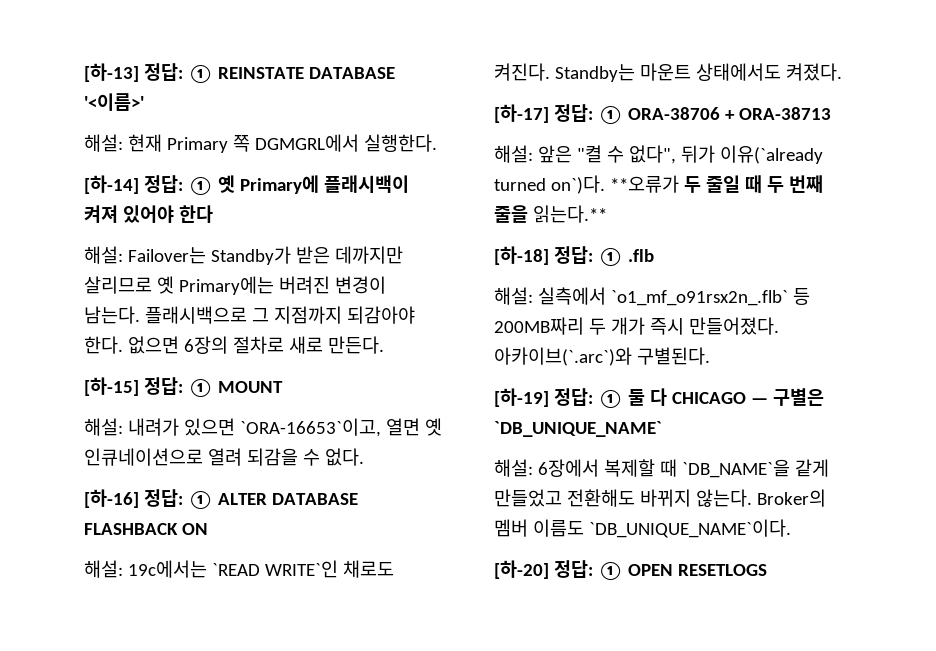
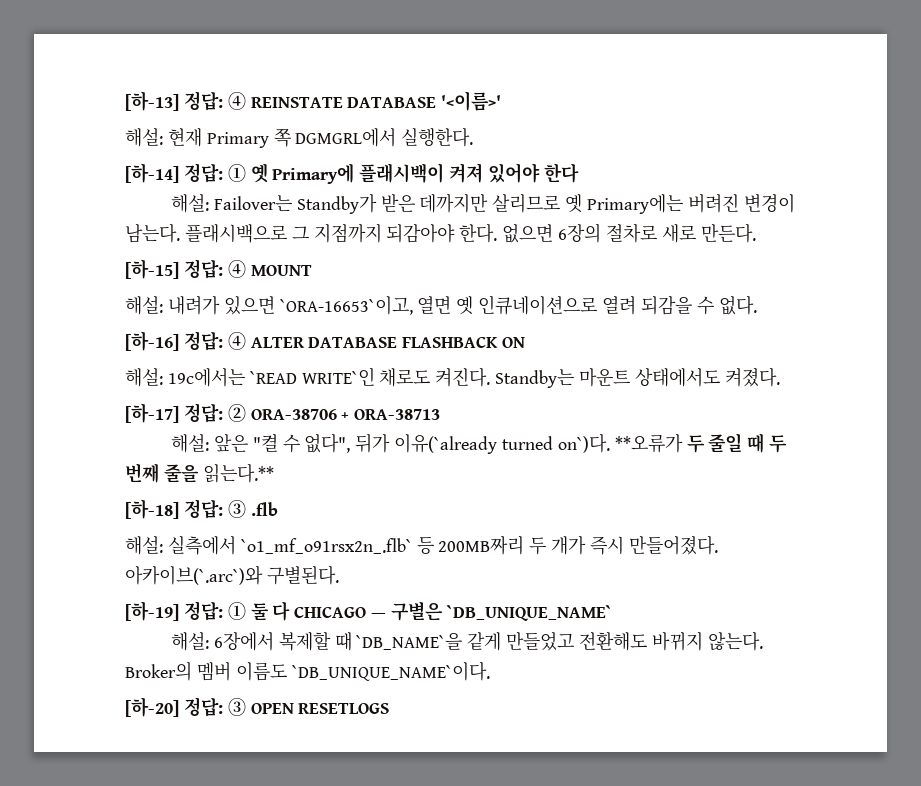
- [하-13] 정답: ① REINSTATE DATABASE '<이름>'
+ [하-13] 정답: ④ REINSTATE DATABASE '<이름>'
- [하-15] 정답: ① MOUNT
+ [하-15] 정답: ④ MOUNT
- [하-16] 정답: ① ALTER DATABASE FLASHBACK ON
+ [하-16] 정답: ④ ALTER DATABASE FLASHBACK ON
- [하-17] 정답: ① ORA-38706 + ORA-38713
+ [하-17] 정답: ② ORA-38706 + ORA-38713
- [하-18] 정답: ① .flb
+ [하-18] 정답: ③ .flb
- [하-20] 정답: ① OPEN RESETLOGS
+ [하-20] 정답: ③ OPEN RESETLOGS

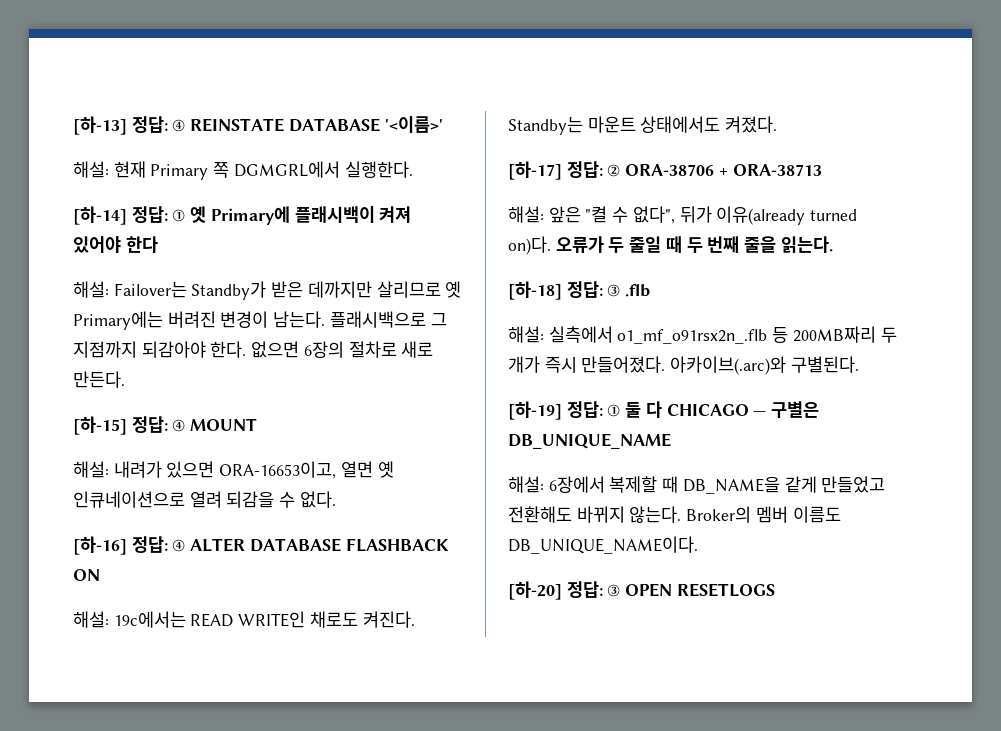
- 해설: 내려가 있으면 `ORA-16653`이고, 열면 옛 인큐네이션으로 열려 되감을 수 없다.
+ 해설: 내려가 있으면 ORA-16653이고, 열면 옛 인큐네이션으로 열려 되감을 수 없다.
- 해설: 19c에서는 `READ WRITE`인 채로도 켜진다.
+ 해설: 19c에서는 READ WRITE인 채로도 켜진다.
- 해설: 앞은 "켤 수 없다", 뒤가 이유(`already turned on`)다. **오류가 두 줄일 때 두 번째 줄을 읽는다.**
+ 해설: 앞은 "켤 수 없다", 뒤가 이유(already turned on)다. 오류가 두 줄일 때 두 번째 줄을 읽는다.
- 해설: 실측에서 `o1_mf_o91rsx2n_.flb` 등 200MB짜리 두 개가 즉시 만들어졌다.
+ 해설: 실측에서 o1_mf_o91rsx2n_.flb 등 200MB짜리 두 개가 즉시 만들어졌다.
- 아카이브(`.arc`)와 구별된다.
+ 아카이브(.arc)와 구별된다.
- [하-19] 정답: ① 둘 다 CHICAGO — 구별은 `DB_UNIQUE_NAME`
+ [하-19] 정답: ① 둘 다 CHICAGO — 구별은 DB_UNIQUE_NAME
- 해설: 6장에서 복제할 때 `DB_NAME`을 같게 만들었고 전환해도 바뀌지 않는다.
+ 해설: 6장에서 복제할 때 DB_NAME을 같게 만들었고 전환해도 바뀌지 않는다.
- Broker의 멤버 이름도 `DB_UNIQUE_NAME`이다.
+ Broker의 멤버 이름도 DB_UNIQUE_NAME이다.

